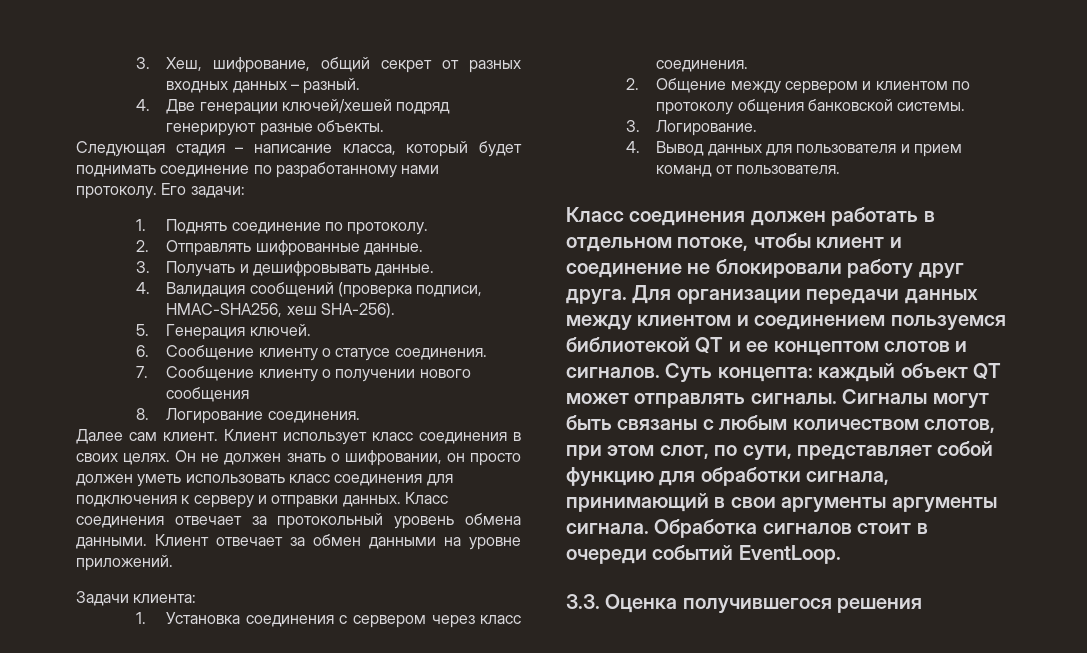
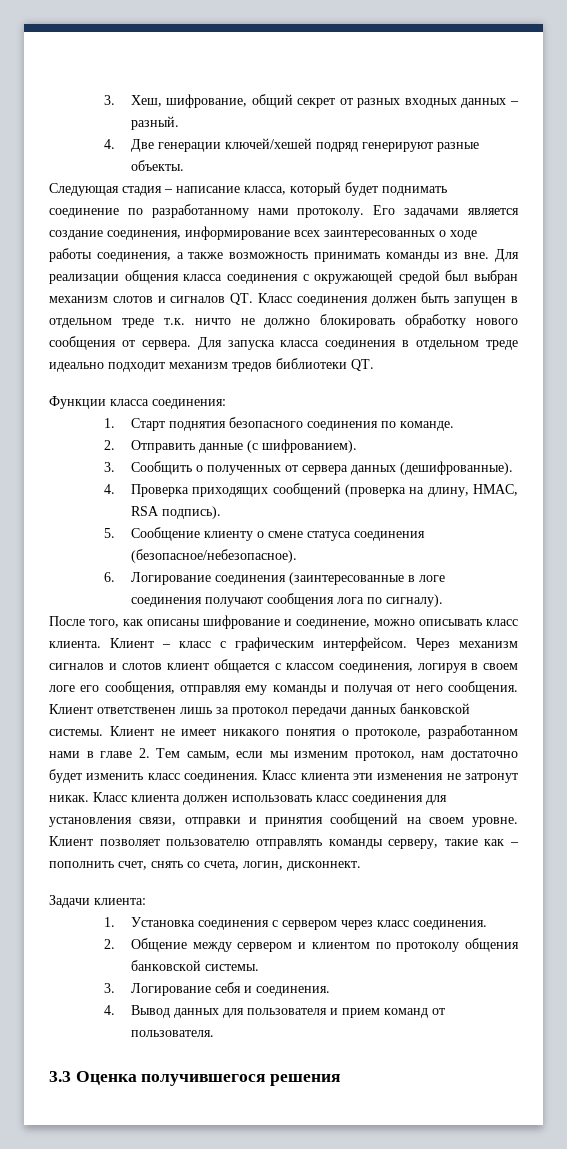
- Его задачи:
- 1. Поднять соединение по протоколу.
- 2. Отправлять шифрованные данные.
- 3. Получать и дешифровывать данные.
- 4. Валидация сообщений (проверка подписи, HMAC-SHA256, хеш SHA-256).
- 5. Генерация ключей.
- 6. Сообщение клиенту о статусе соединения.
- 7. Сообщение клиенту о получении нового сообщения
- 8. Логирование соединения.
- Далее сам клиент. Клиент использует класс соединения в своих целях. Он не должен знать о шифровании, он просто должен уметь использовать класс соединения для подключения к серверу и отправки данных. Класс соединения отвечает за протокольный уровень обмена данными. Клиент отвечает за обмен данными на уровне приложений.
+ Его задачами является создание соединения, информирование всех заинтересованных о ходе работы соединения, а также возможность принимать команды из вне. Для реализации общения класса соединения с окружающей средой был выбран механизм слотов и сигналов QT. Класс соединения должен быть запущен в отдельном треде т.к. ничто не должно блокировать обработку нового сообщения от сервера. Для запуска класса соединения в отдельном треде идеально подходит механизм тредов библиотеки QT.
+ Функции класса соединения:
+ 1. Старт поднятия безопасного соединения по команде.
+ 2. Отправить данные (с шифрованием).
+ 3. Сообщить о полученных от сервера данных (дешифрованные).
+ 4. Проверка приходящих сообщений (проверка на длину, HMAC, RSA подпись).
+ 5. Сообщение клиенту о смене статуса соединения (безопасное/небезопасное).
+ 6. Логирование соединения (заинтересованные в логе соединения получают сообщения лога по сигналу).
+ После того, как описаны шифрование и соединение, можно описывать класс клиента. Клиент – класс с графическим интерфейсом. Через механизм сигналов и слотов клиент общается с классом соединения, логируя в своем логе его сообщения, отправляя ему команды и получая от него сообщения. Клиент ответственен лишь за протокол передачи данных банковской системы. Клиент не имеет никакого понятия о протоколе, разработанном нами в главе 2. Тем самым, если мы изменим протокол, нам достаточно будет изменить класс соединения. Класс клиента эти изменения не затронут никак. Класс клиента должен использовать класс соединения для установления связи, отправки и принятия сообщений на своем уровне. Клиент позволяет пользователю отправлять команды серверу, такие как – пополнить счет, снять со счета, логин, дисконнект.
- 3. Логирование.
+ 3. Логирование себя и соединения.
- Класс соединения должен работать в отдельном потоке, чтобы клиент и соединение не блокировали работу друг друга. Для организации передачи данных между клиентом и соединением пользуемся библиотекой QT и ее концептом слотов и сигналов. Суть концепта: каждый объект QT может отправлять сигналы. Сигналы могут быть связаны с любым количеством слотов, при этом слот, по сути, представляет собой функцию для обработки сигнала, принимающий в свои аргументы аргументы сигнала. Обработка сигналов стоит в очереди событий EventLoop.
- 3.3. Оценка получившегося решения
+ 3.3 Оценка получившегося решения

